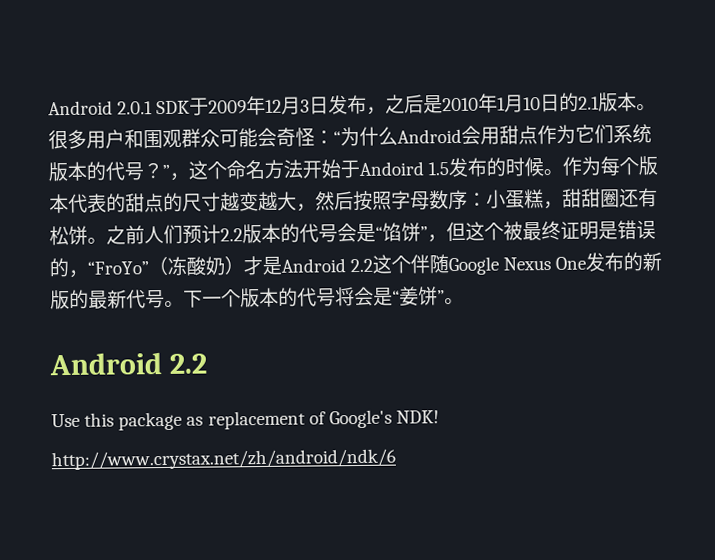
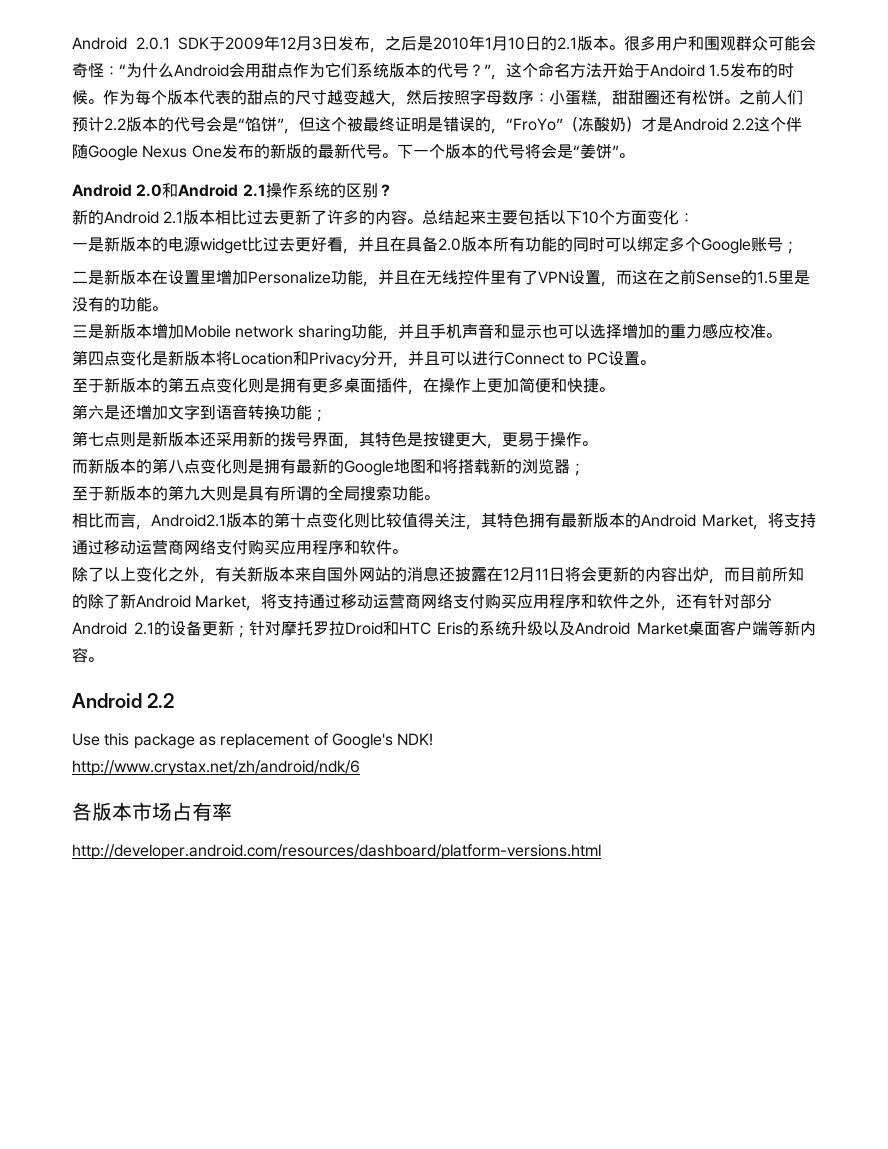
+ Android 2.0和Android 2.1操作系统的区别？
+ 新的Android 2.1版本相比过去更新了许多的内容。总结起来主要包括以下10个方面变化：
+ 一是新版本的电源widget比过去更好看，并且在具备2.0版本所有功能的同时可以绑定多个Google账号；
+ 二是新版本在设置里增加Personalize功能，并且在无线控件里有了VPN设置，而这在之前Sense的1.5里是没有的功能。
+ 三是新版本增加Mobile network sharing功能，并且手机声音和显示也可以选择增加的重力感应校准。
+ 第四点变化是新版本将Location和Privacy分开，并且可以进行Connect to PC设置。
+ 至于新版本的第五点变化则是拥有更多桌面插件，在操作上更加简便和快捷。
+ 第六是还增加文字到语音转换功能；
+ 第七点则是新版本还采用新的拨号界面，其特色是按键更大，更易于操作。
+ 而新版本的第八点变化则是拥有最新的Google地图和将搭载新的浏览器；
+ 至于新版本的第九大则是具有所谓的全局搜索功能。
+ 相比而言，Android2.1版本的第十点变化则比较值得关注，其特色拥有最新版本的Android Market，将支持通过移动运营商网络支付购买应用程序和软件。
+ 除了以上变化之外，有关新版本来自国外网站的消息还披露在12月11日将会更新的内容出炉，而目前所知的除了新Android Market，将支持通过移动运营商网络支付购买应用程序和软件之外，还有针对部分Android 2.1的设备更新；针对摩托罗拉Droid和HTC Eris的系统升级以及Android Market桌面客户端等新内容。
+ 各版本市场占有率
+ http://developer.android.com/resources/dashboard/platform-versions.html

